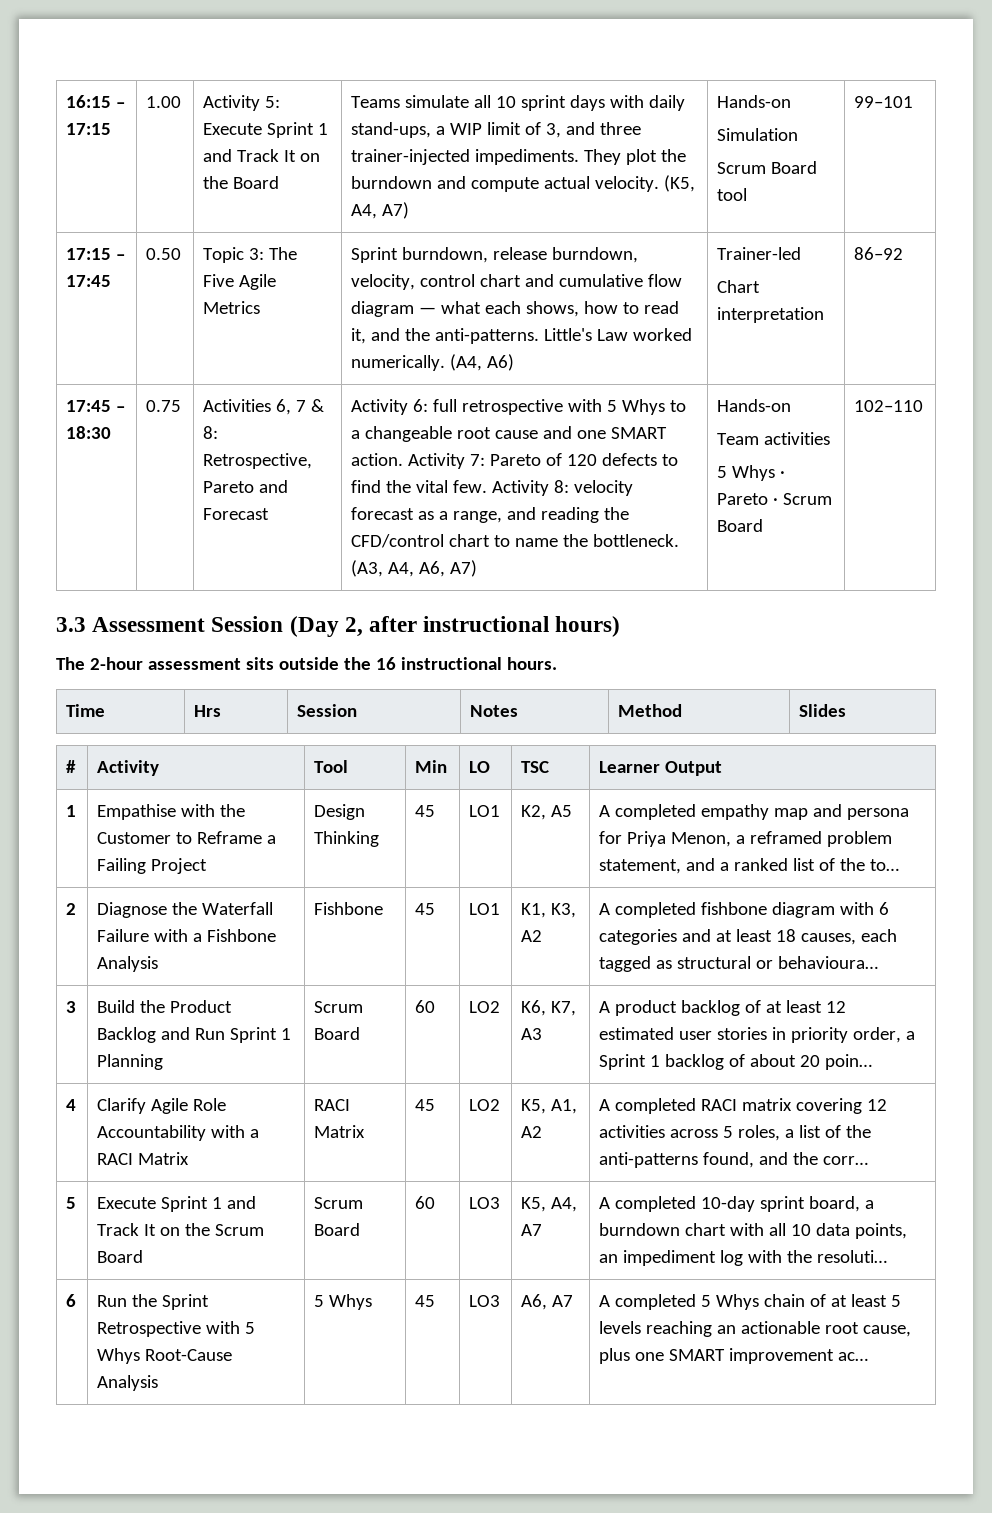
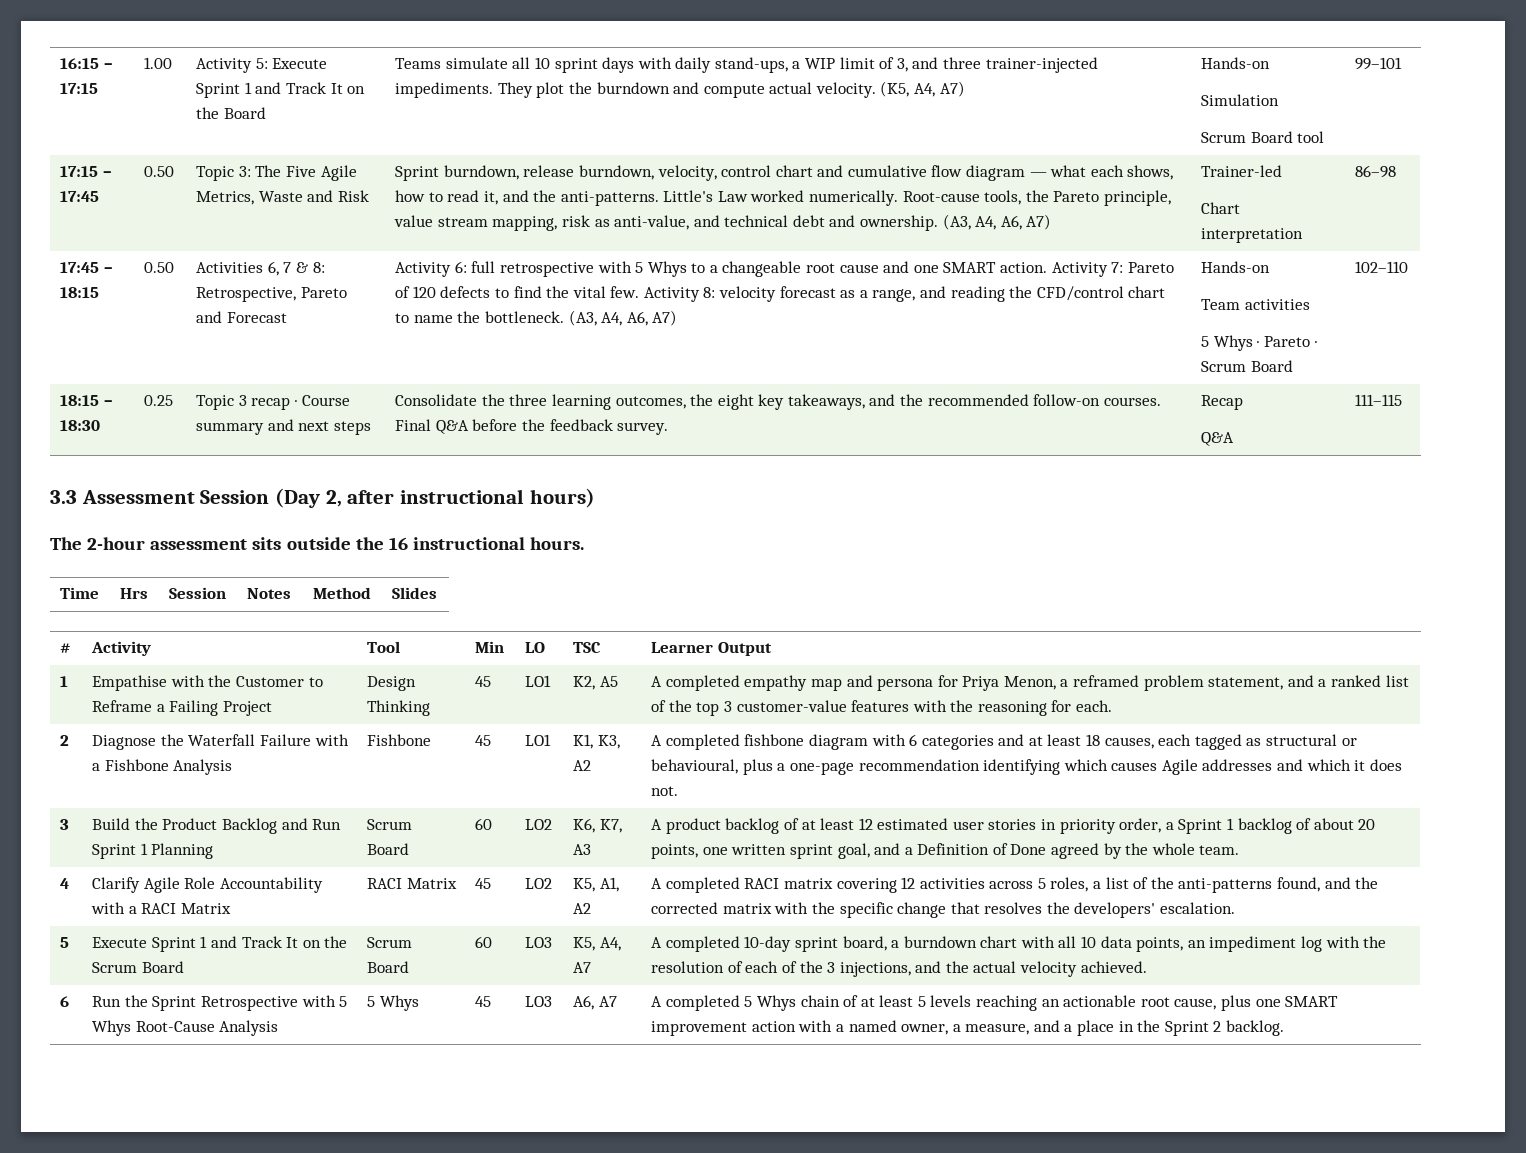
- Topic 3: The Five Agile Metrics
+ Topic 3: The Five Agile Metrics, Waste and Risk
- (A4, A6)
+ Root-cause tools, the Pareto principle, value stream mapping, risk as anti-value, and technical debt and ownership. (A3, A4, A6, A7)
- 86–92
+ 86–98
- 17:45 – 18:30 | 0.75
+ 17:45 – 18:15 | 0.50
+ 18:15 – 18:30 | 0.25 | Topic 3 recap · Course summary and next steps | Consolidate the three learning outcomes, the eight key takeaways, and the recommended follow-on courses. Final Q&A before the feedback survey. | Recap
+ Q&A | 111–115
- A completed empathy map and persona for Priya Menon, a reframed problem statement, and a ranked list of the to…
+ A completed empathy map and persona for Priya Menon, a reframed problem statement, and a ranked list of the top 3 customer-value features with the reasoning for each.
- A completed fishbone diagram with 6 categories and at least 18 causes, each tagged as structural or behavioura…
+ A completed fishbone diagram with 6 categories and at least 18 causes, each tagged as structural or behavioural, plus a one-page recommendation identifying which causes Agile addresses and which it does not.
- A product backlog of at least 12 estimated user stories in priority order, a Sprint 1 backlog of about 20 poin…
+ A product backlog of at least 12 estimated user stories in priority order, a Sprint 1 backlog of about 20 points, one written sprint goal, and a Definition of Done agreed by the whole team.
- A completed RACI matrix covering 12 activities across 5 roles, a list of the anti-patterns found, and the corr…
+ A completed RACI matrix covering 12 activities across 5 roles, a list of the anti-patterns found, and the corrected matrix with the specific change that resolves the developers' escalation.
- A completed 10-day sprint board, a burndown chart with all 10 data points, an impediment log with the resoluti…
+ A completed 10-day sprint board, a burndown chart with all 10 data points, an impediment log with the resolution of each of the 3 injections, and the actual velocity achieved.
- A completed 5 Whys chain of at least 5 levels reaching an actionable root cause, plus one SMART improvement ac…
+ A completed 5 Whys chain of at least 5 levels reaching an actionable root cause, plus one SMART improvement action with a named owner, a measure, and a place in the Sprint 2 backlog.

